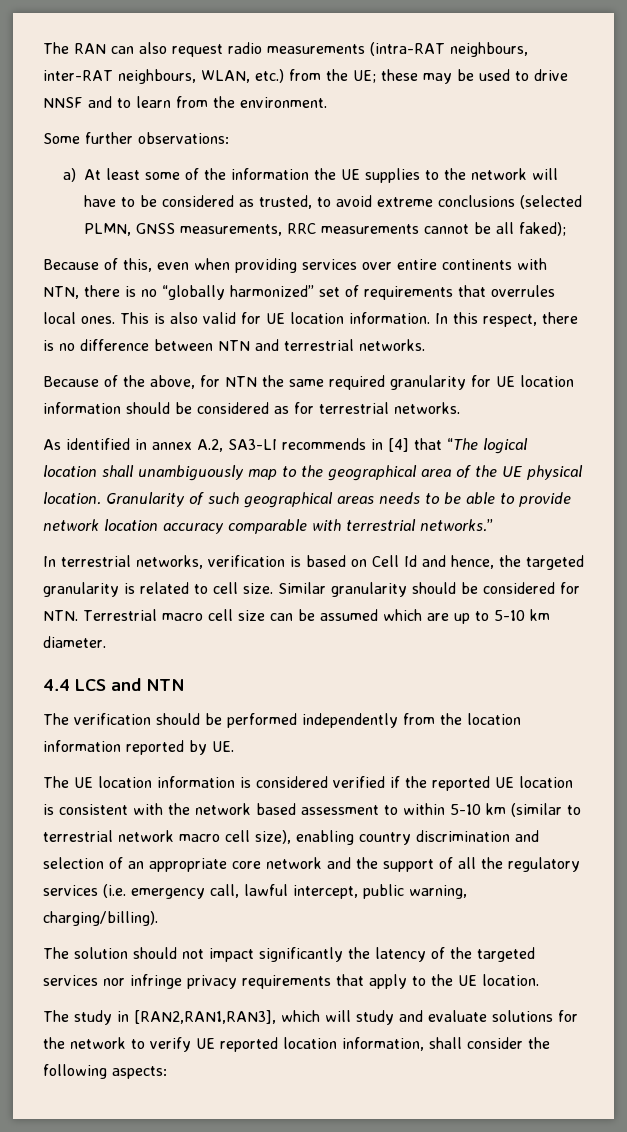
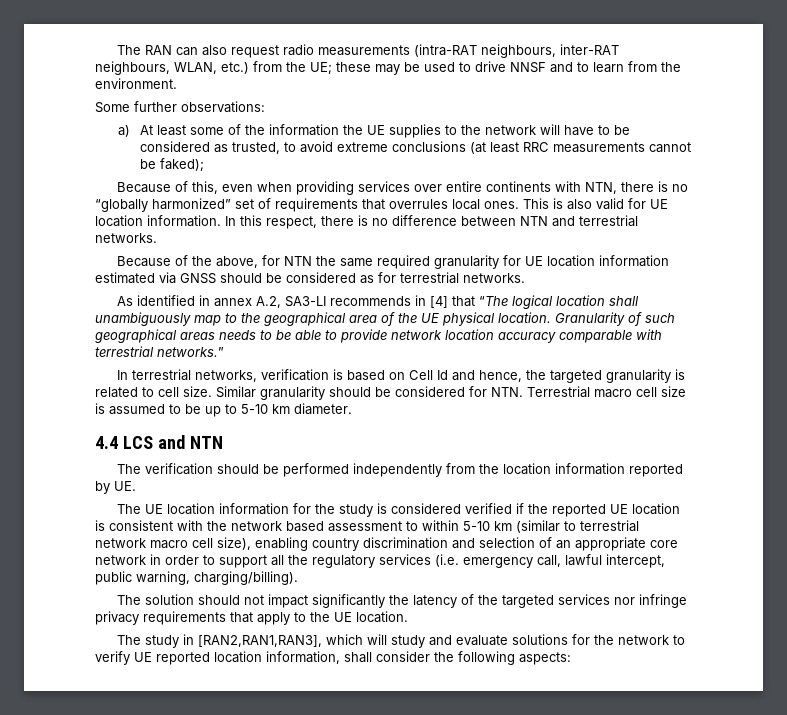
- a) At least some of the information the UE supplies to the network will have to be considered as trusted, to avoid extreme conclusions (selected PLMN, GNSS measurements, RRC measurements cannot be all faked);
+ a) At least some of the information the UE supplies to the network will have to be considered as trusted, to avoid extreme conclusions (at least RRC measurements cannot be faked);
- Because of the above, for NTN the same required granularity for UE location information should be considered as for terrestrial networks.
+ Because of the above, for NTN the same required granularity for UE location information estimated via GNSS should be considered as for terrestrial networks.
- Similar granularity should be considered for NTN. Terrestrial macro cell size can be assumed which are up to 5-10 km diameter.
+ Similar granularity should be considered for NTN. Terrestrial macro cell size is assumed to be up to 5-10 km diameter.
- The UE location information is considered verified if the reported UE location is consistent with the network based assessment to within 5-10 km (similar to terrestrial network macro cell size), enabling country discrimination and selection of an appropriate core network and the support of all the regulatory services (i.e. emergency call, lawful intercept, public warning, charging/billing).
+ The UE location information for the study is considered verified if the reported UE location is consistent with the network based assessment to within 5-10 km (similar to terrestrial network macro cell size), enabling country discrimination and selection of an appropriate core network in order to support all the regulatory services (i.e. emergency call, lawful intercept, public warning, charging/billing).

